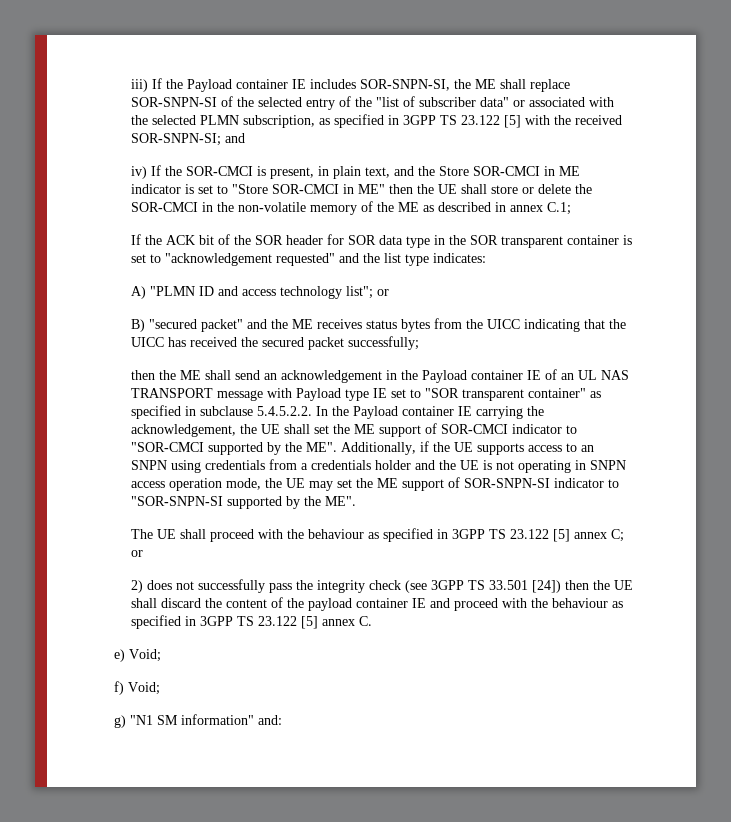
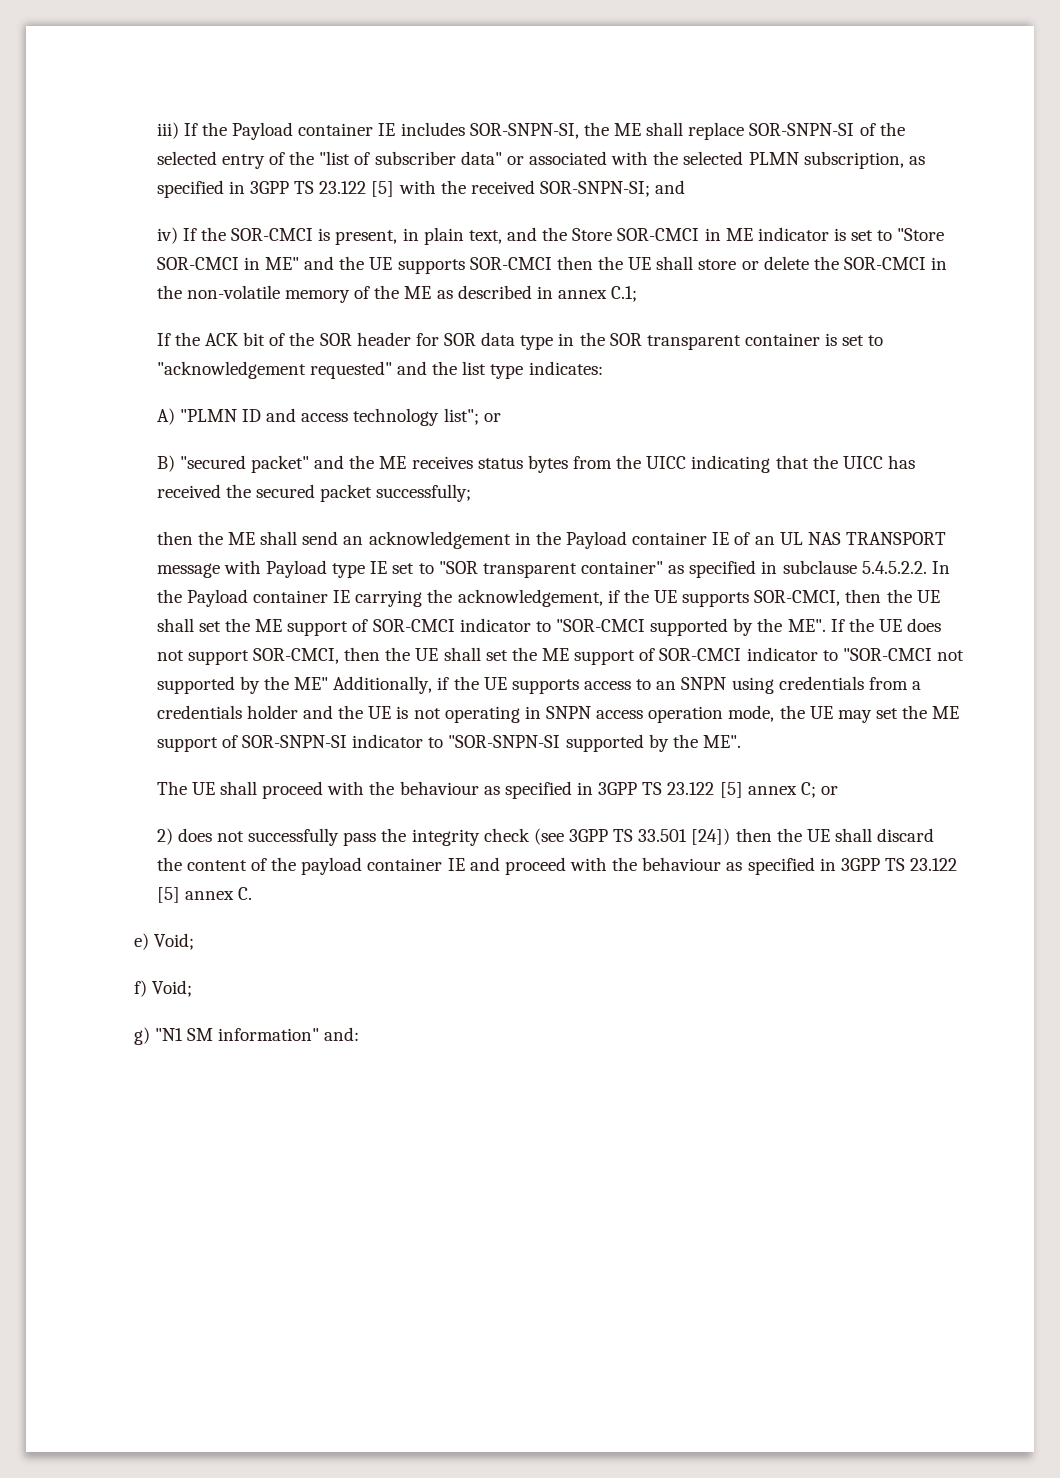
- iv) If the SOR-CMCI is present, in plain text, and the Store SOR-CMCI in ME indicator is set to "Store SOR-CMCI in ME" then the UE shall store or delete the SOR-CMCI in the non-volatile memory of the ME as described in annex C.1;
+ iv) If the SOR-CMCI is present, in plain text, and the Store SOR-CMCI in ME indicator is set to "Store SOR-CMCI in ME" and the UE supports SOR-CMCI then the UE shall store or delete the SOR-CMCI in the non-volatile memory of the ME as described in annex C.1;
- then the ME shall send an acknowledgement in the Payload container IE of an UL NAS TRANSPORT message with Payload type IE set to "SOR transparent container" as specified in subclause 5.4.5.2.2. In the Payload container IE carrying the acknowledgement, the UE shall set the ME support of SOR-CMCI indicator to "SOR-CMCI supported by the ME". Additionally, if the UE supports access to an SNPN using credentials from a credentials holder and the UE is not operating in SNPN access operation mode, the UE may set the ME support of SOR-SNPN-SI indicator to "SOR-SNPN-SI supported by the ME".
+ then the ME shall send an acknowledgement in the Payload container IE of an UL NAS TRANSPORT message with Payload type IE set to "SOR transparent container" as specified in subclause 5.4.5.2.2. In the Payload container IE carrying the acknowledgement, if the UE supports SOR-CMCI, then the UE shall set the ME support of SOR-CMCI indicator to "SOR-CMCI supported by the ME". If the UE does not support SOR-CMCI, then the UE shall set the ME support of SOR-CMCI indicator to "SOR-CMCI not supported by the ME" Additionally, if the UE supports access to an SNPN using credentials from a credentials holder and the UE is not operating in SNPN access operation mode, the UE may set the ME support of SOR-SNPN-SI indicator to "SOR-SNPN-SI supported by the ME".

